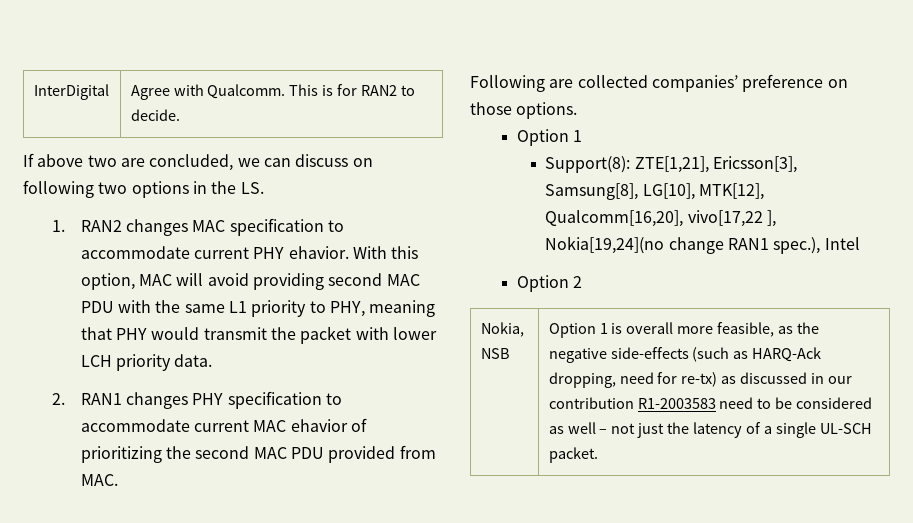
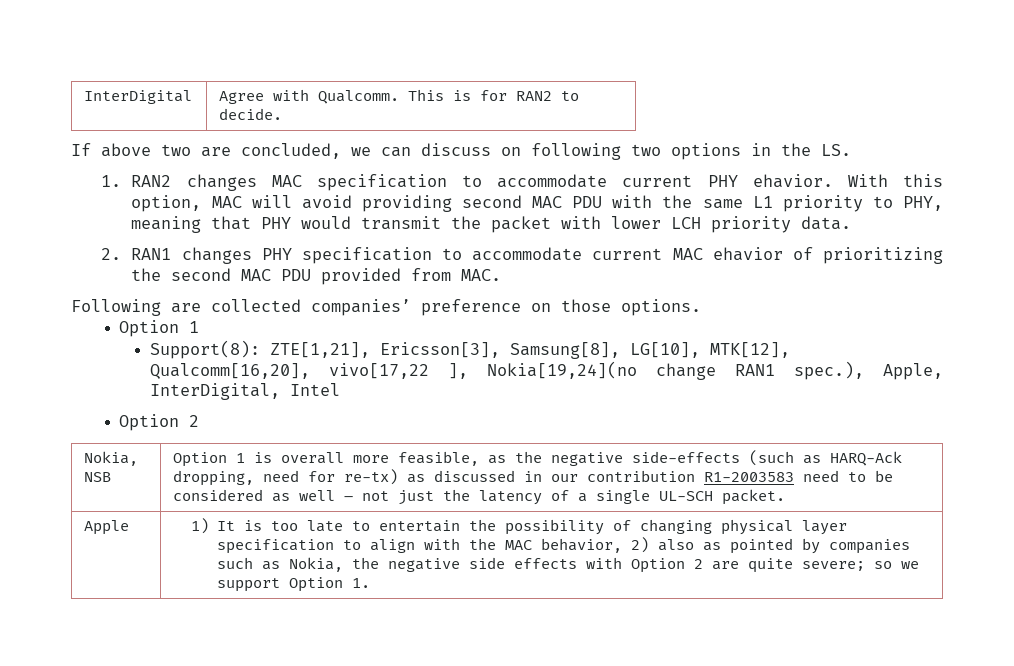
- Support(8): ZTE[1,21], Ericsson[3], Samsung[8], LG[10], MTK[12], Qualcomm[16,20], vivo[17,22 ], Nokia[19,24](no change RAN1 spec.), Intel
+ Support(8): ZTE[1,21], Ericsson[3], Samsung[8], LG[10], MTK[12], Qualcomm[16,20], vivo[17,22 ], Nokia[19,24](no change RAN1 spec.), Apple, InterDigital, Intel
+ Apple | 1) It is too late to entertain the possibility of changing physical layer specification to align with the MAC behavior, 2) also as pointed by companies such as Nokia, the negative side effects with Option 2 are quite severe; so we support Option 1.

